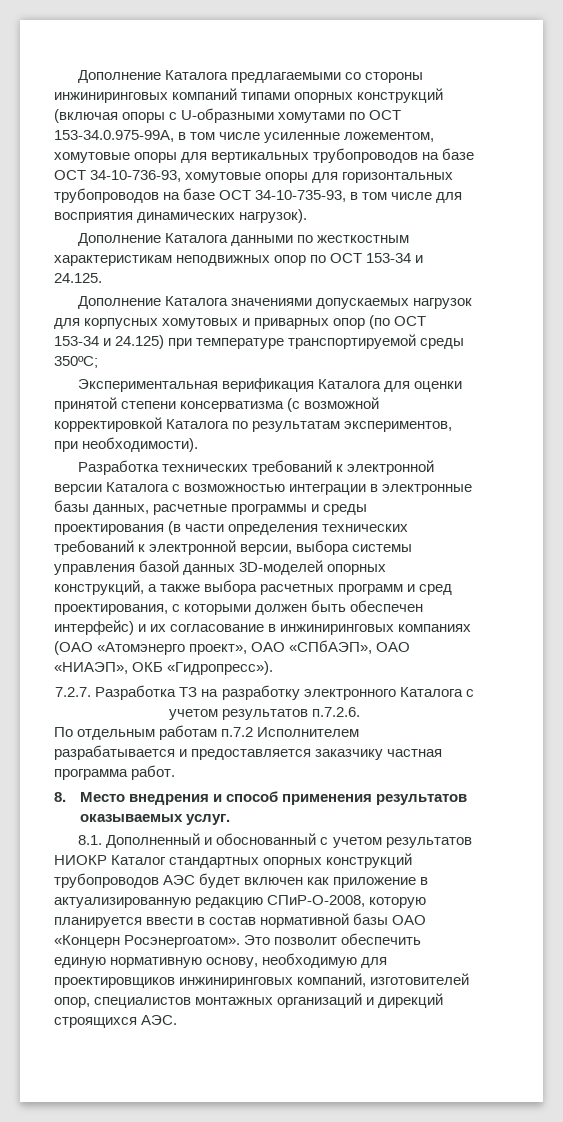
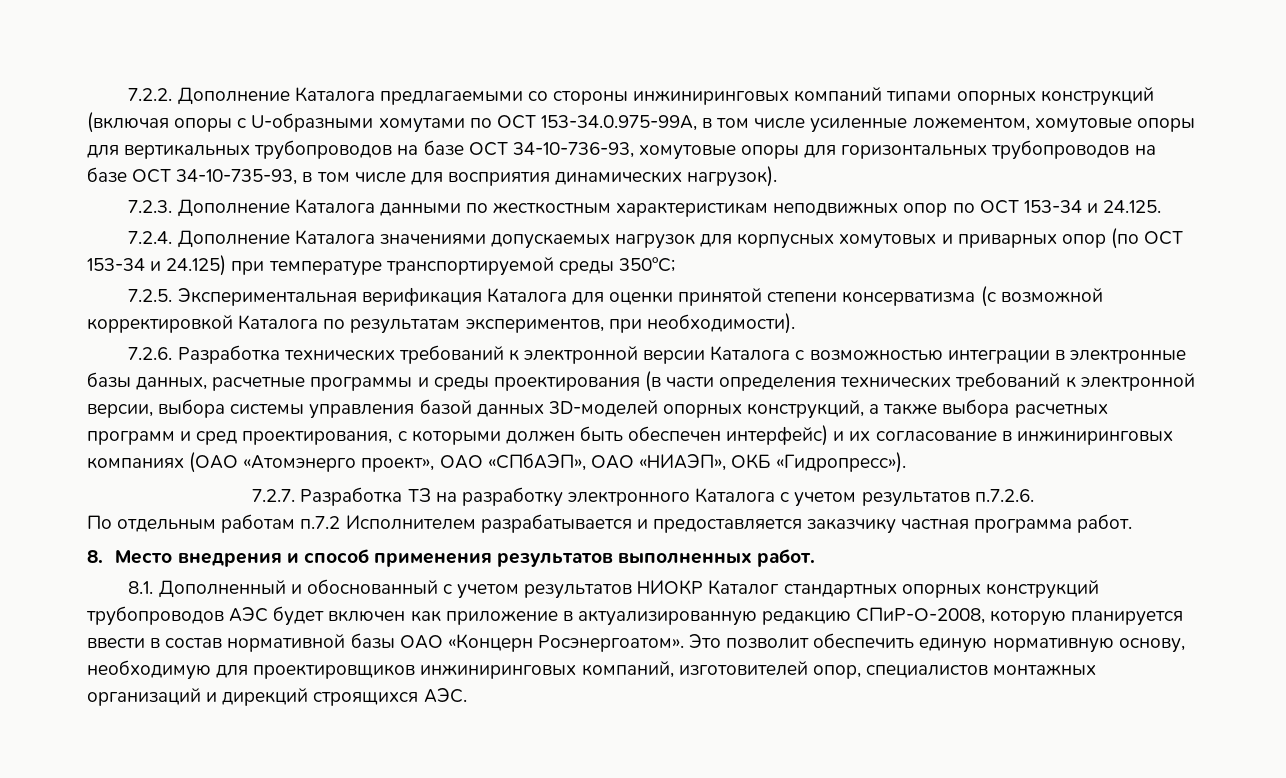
- Дополнение Каталога предлагаемыми со стороны инжиниринговых компаний типами опорных конструкций (включая опоры с U-образными хомутами по ОСТ 153-34.0.975-99А, в том числе усиленные ложементом, хомутовые опоры для вертикальных трубопроводов на базе ОСТ 34-10-736-93, хомутовые опоры для горизонтальных трубопроводов на базе ОСТ 34-10-735-93, в том числе для восприятия динамических нагрузок).
+ 7.2.2. Дополнение Каталога предлагаемыми со стороны инжиниринговых компаний типами опорных конструкций (включая опоры с U-образными хомутами по ОСТ 153-34.0.975-99А, в том числе усиленные ложементом, хомутовые опоры для вертикальных трубопроводов на базе ОСТ 34-10-736-93, хомутовые опоры для горизонтальных трубопроводов на базе ОСТ 34-10-735-93, в том числе для восприятия динамических нагрузок).
- Дополнение Каталога данными по жесткостным характеристикам неподвижных опор по ОСТ 153-34 и 24.125.
+ 7.2.3. Дополнение Каталога данными по жесткостным характеристикам неподвижных опор по ОСТ 153-34 и 24.125.
- Дополнение Каталога значениями допускаемых нагрузок для корпусных хомутовых и приварных опор (по ОСТ 153-34 и 24.125) при температуре транспортируемой среды 350ºC;
+ 7.2.4. Дополнение Каталога значениями допускаемых нагрузок для корпусных хомутовых и приварных опор (по ОСТ 153-34 и 24.125) при температуре транспортируемой среды 350ºC;
- Экспериментальная верификация Каталога для оценки принятой степени консерватизма (с возможной корректировкой Каталога по результатам экспериментов, при необходимости).
+ 7.2.5. Экспериментальная верификация Каталога для оценки принятой степени консерватизма (с возможной корректировкой Каталога по результатам экспериментов, при необходимости).
- Разработка технических требований к электронной версии Каталога с возможностью интеграции в электронные базы данных, расчетные программы и среды проектирования (в части определения технических требований к электронной версии, выбора системы управления базой данных 3D-моделей опорных конструкций, а также выбора расчетных программ и сред проектирования, с которыми должен быть обеспечен интерфейс) и их согласование в инжиниринговых компаниях (ОАО «Атомэнерго проект», ОАО «СПбАЭП», ОАО «НИАЭП», ОКБ «Гидропресс»).
+ 7.2.6. Разработка технических требований к электронной версии Каталога с возможностью интеграции в электронные базы данных, расчетные программы и среды проектирования (в части определения технических требований к электронной версии, выбора системы управления базой данных 3D-моделей опорных конструкций, а также выбора расчетных программ и сред проектирования, с которыми должен быть обеспечен интерфейс) и их согласование в инжиниринговых компаниях (ОАО «Атомэнерго проект», ОАО «СПбАЭП», ОАО «НИАЭП», ОКБ «Гидропресс»).
- 8. Место внедрения и способ применения результатов оказываемых услуг.
+ 8. Место внедрения и способ применения результатов выполненных работ.

